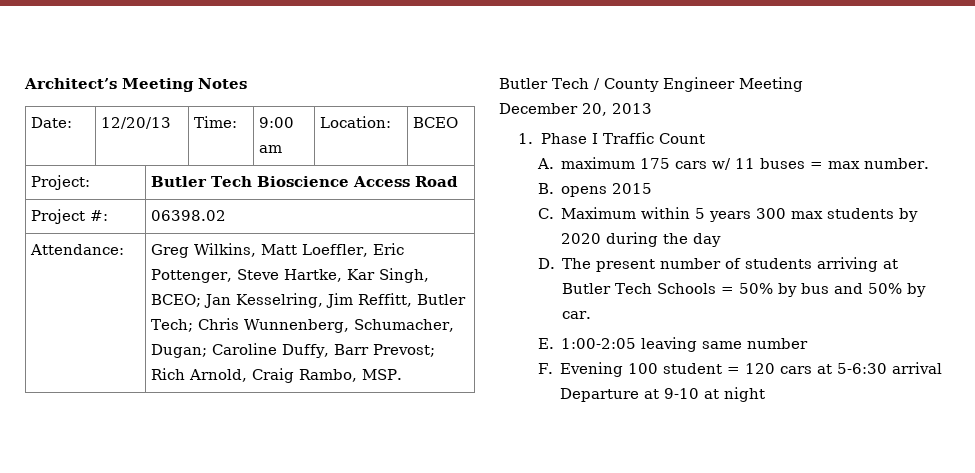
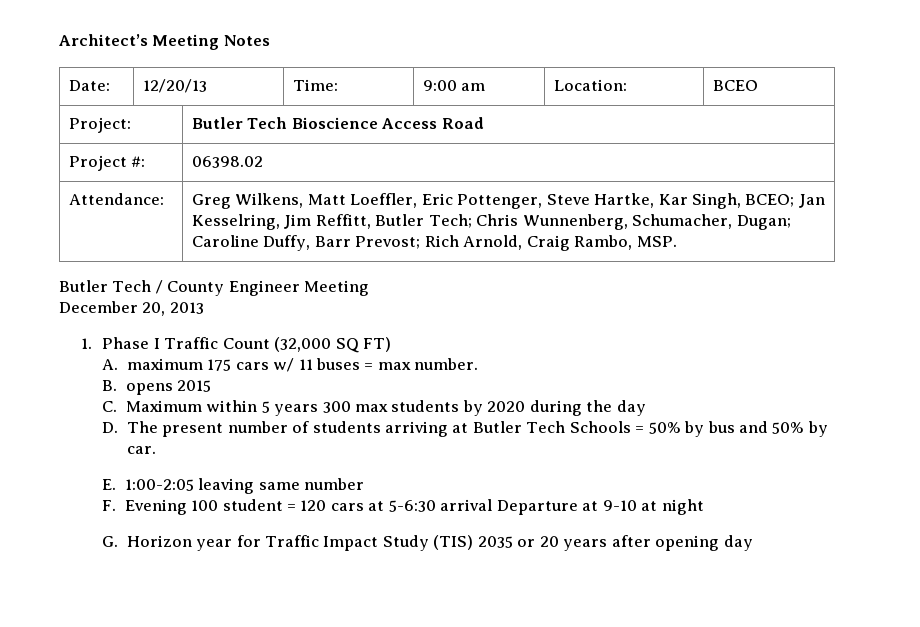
- Attendance: | Greg Wilkins, Matt Loeffler, Eric Pottenger, Steve Hartke, Kar Singh, BCEO; Jan Kesselring, Jim Reffitt, Butler Tech; Chris Wunnenberg, Schumacher, Dugan; Caroline Duffy, Barr Prevost; Rich Arnold, Craig Rambo, MSP.
+ Attendance: | Greg Wilkens, Matt Loeffler, Eric Pottenger, Steve Hartke, Kar Singh, BCEO; Jan Kesselring, Jim Reffitt, Butler Tech; Chris Wunnenberg, Schumacher, Dugan; Caroline Duffy, Barr Prevost; Rich Arnold, Craig Rambo, MSP.
- 1. Phase I Traffic Count
+ 1. Phase I Traffic Count (32,000 SQ FT)
+ G. Horizon year for Traffic Impact Study (TIS) 2035 or 20 years after opening day

